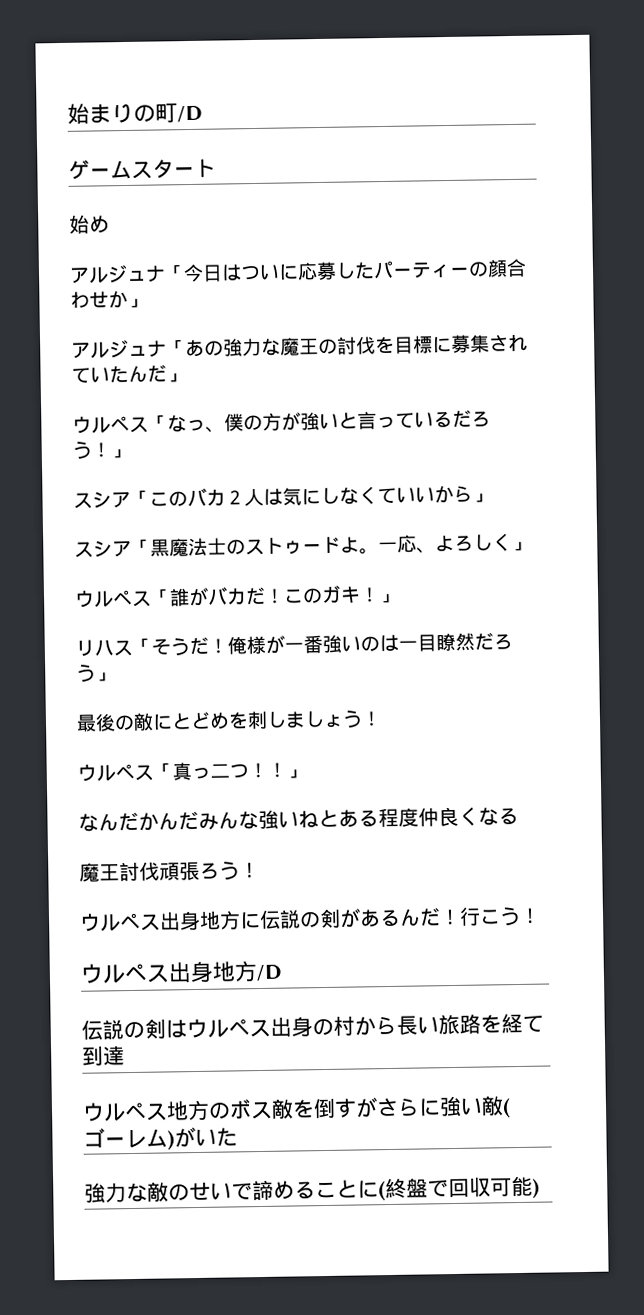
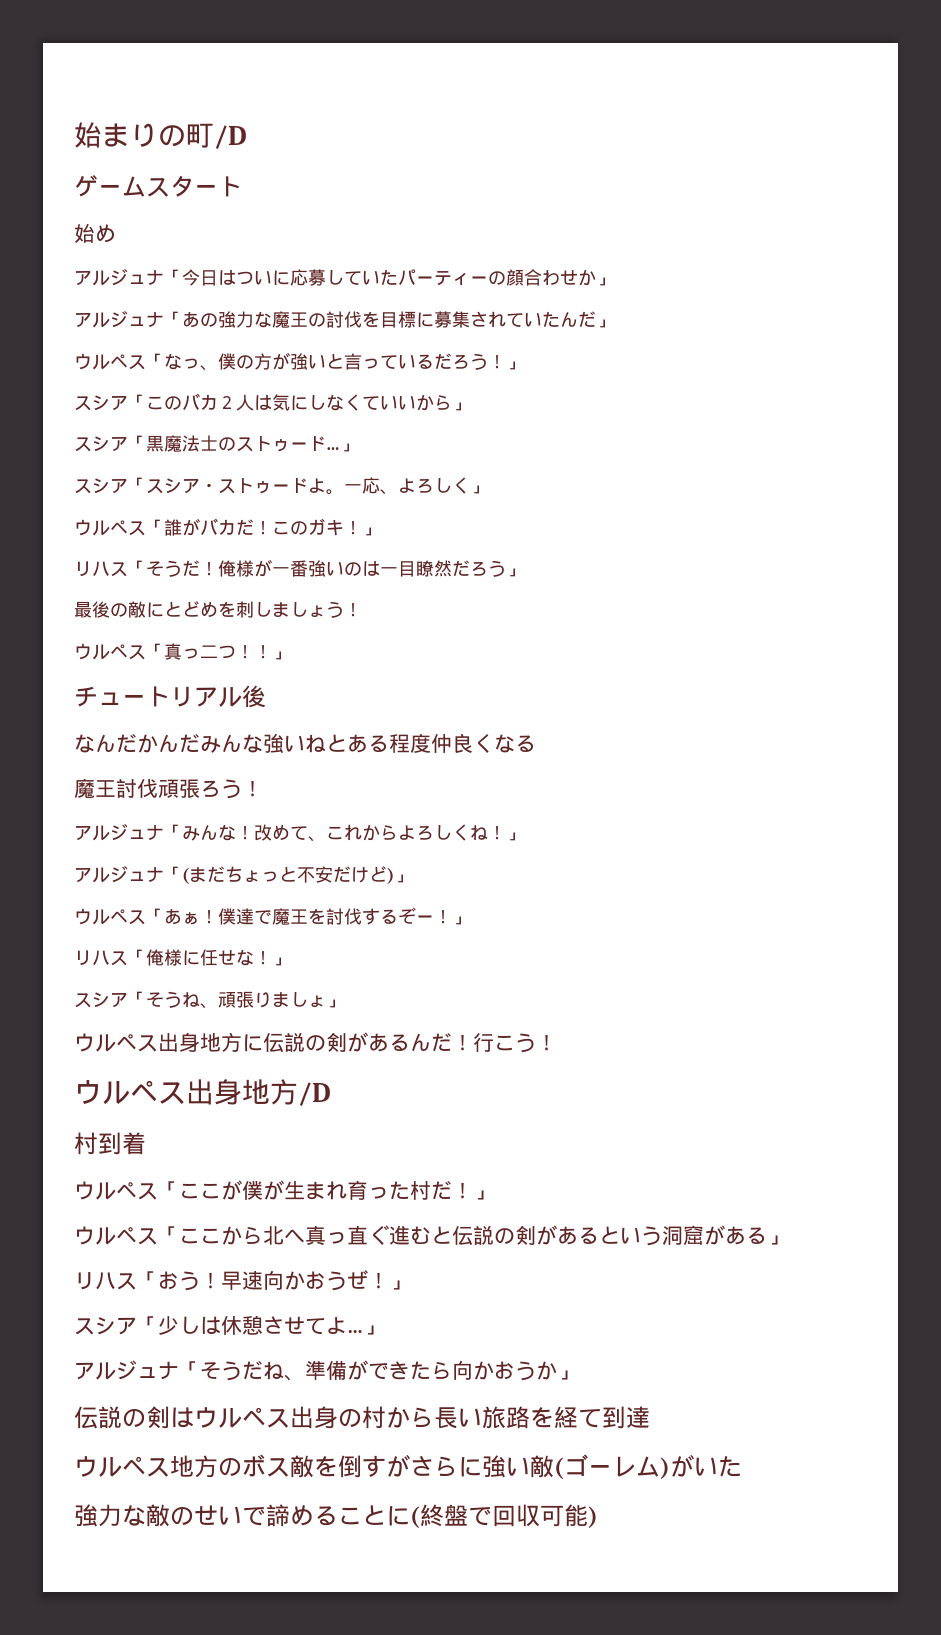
- アルジュナ「今日はついに応募したパーティーの顔合わせか」
+ アルジュナ「今日はついに応募していたパーティーの顔合わせか」
- スシア「黒魔法士のストゥードよ。
+ スシア「黒魔法士のストゥード…」
+ スシア「スシア・ストゥードよ。
+ チュートリアル後
+ アルジュナ「みんな！改めて、これからよろしくね！」
+ アルジュナ「(まだちょっと不安だけど)」
+ ウルペス「あぁ！僕達で魔王を討伐するぞー！」
+ リハス「俺様に任せな！」
+ スシア「そうね、頑張りましょ」
+ 村到着
+ ウルペス「ここが僕が生まれ育った村だ！」
+ ウルペス「ここから北へ真っ直ぐ進むと伝説の剣があるという洞窟がある」
+ リハス「おう！早速向かおうぜ！」
+ スシア「少しは休憩させてよ…」
+ アルジュナ「そうだね、準備ができたら向かおうか」

